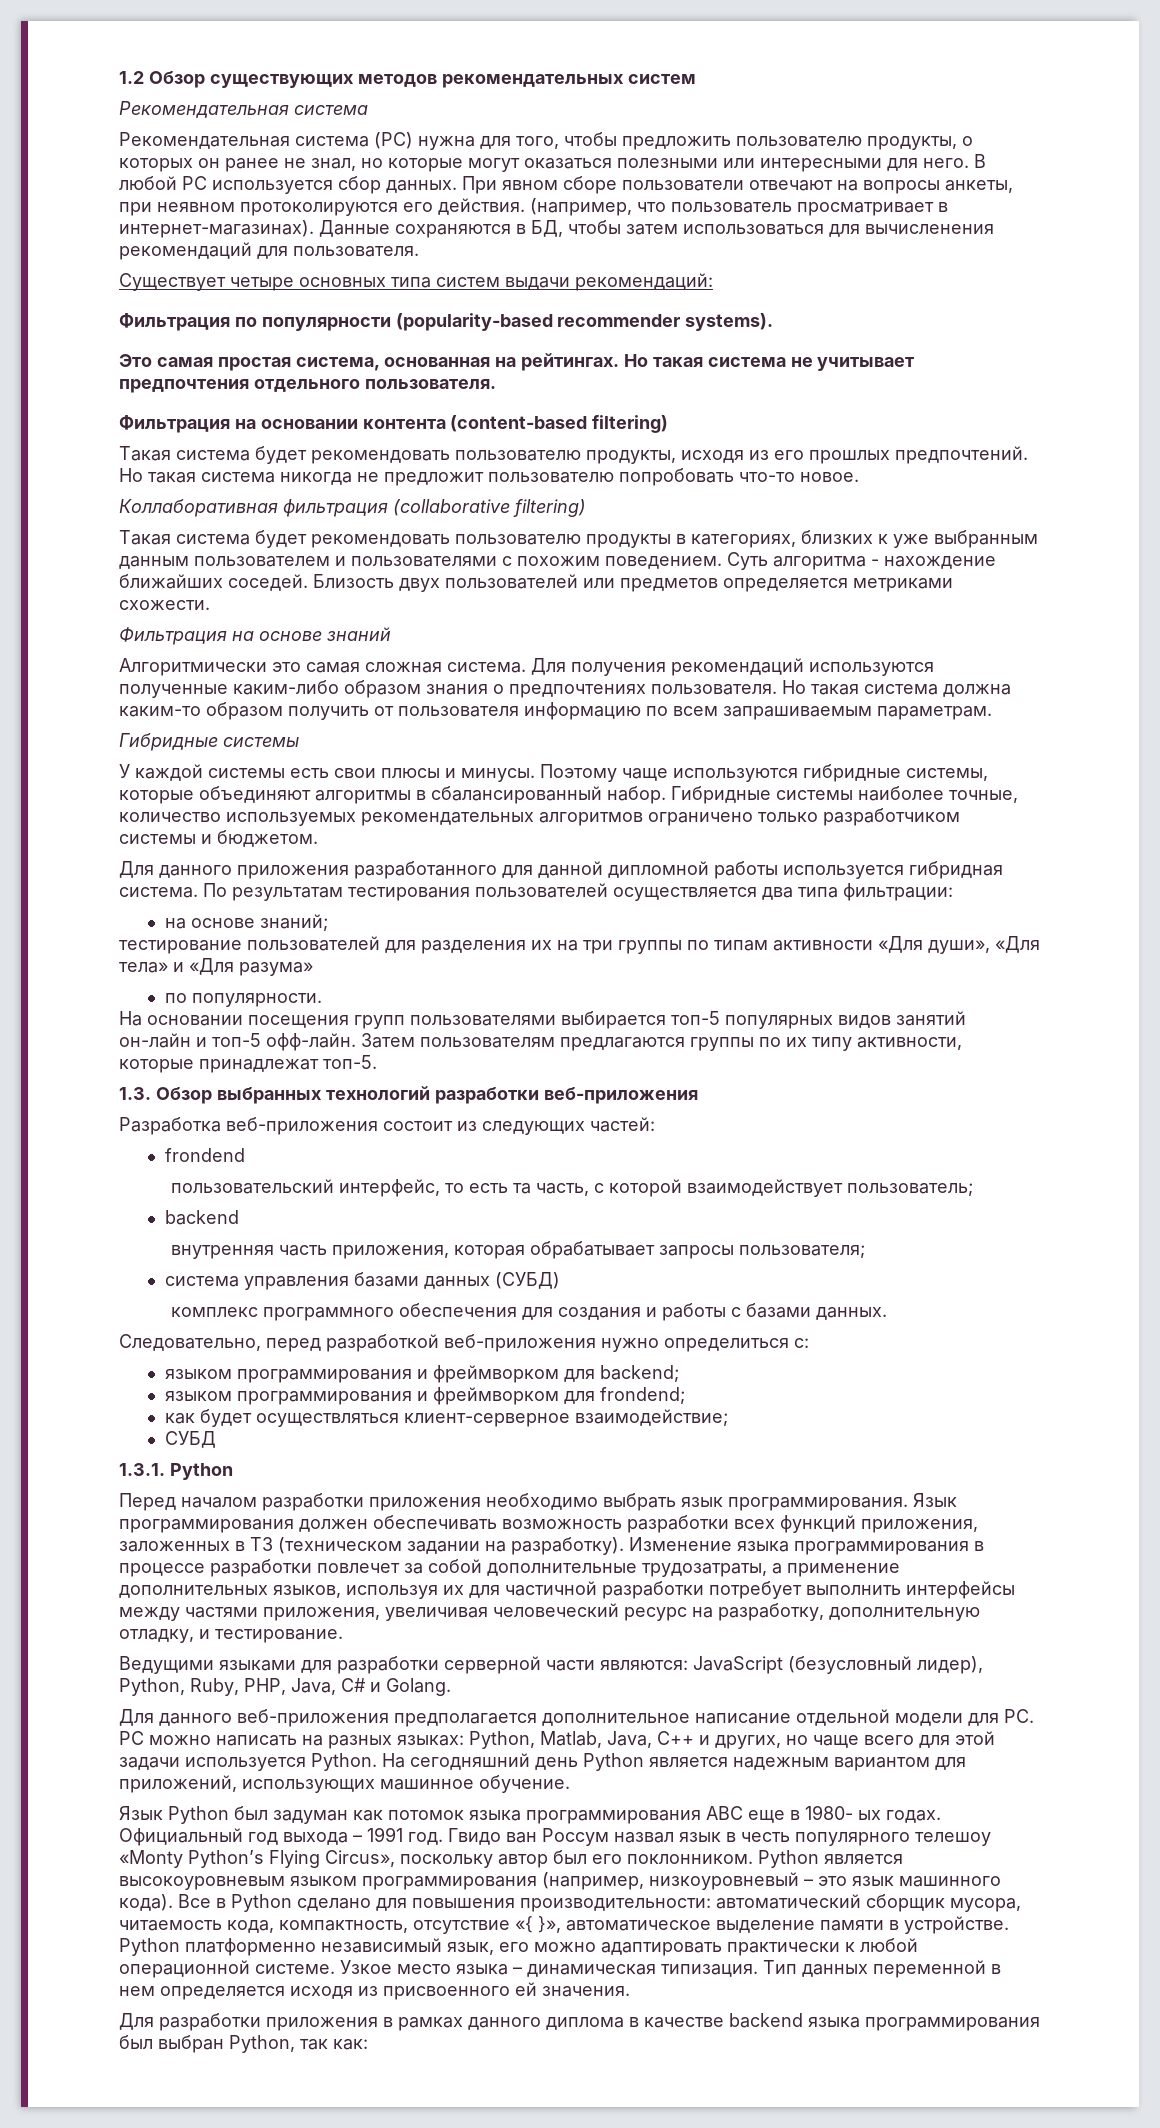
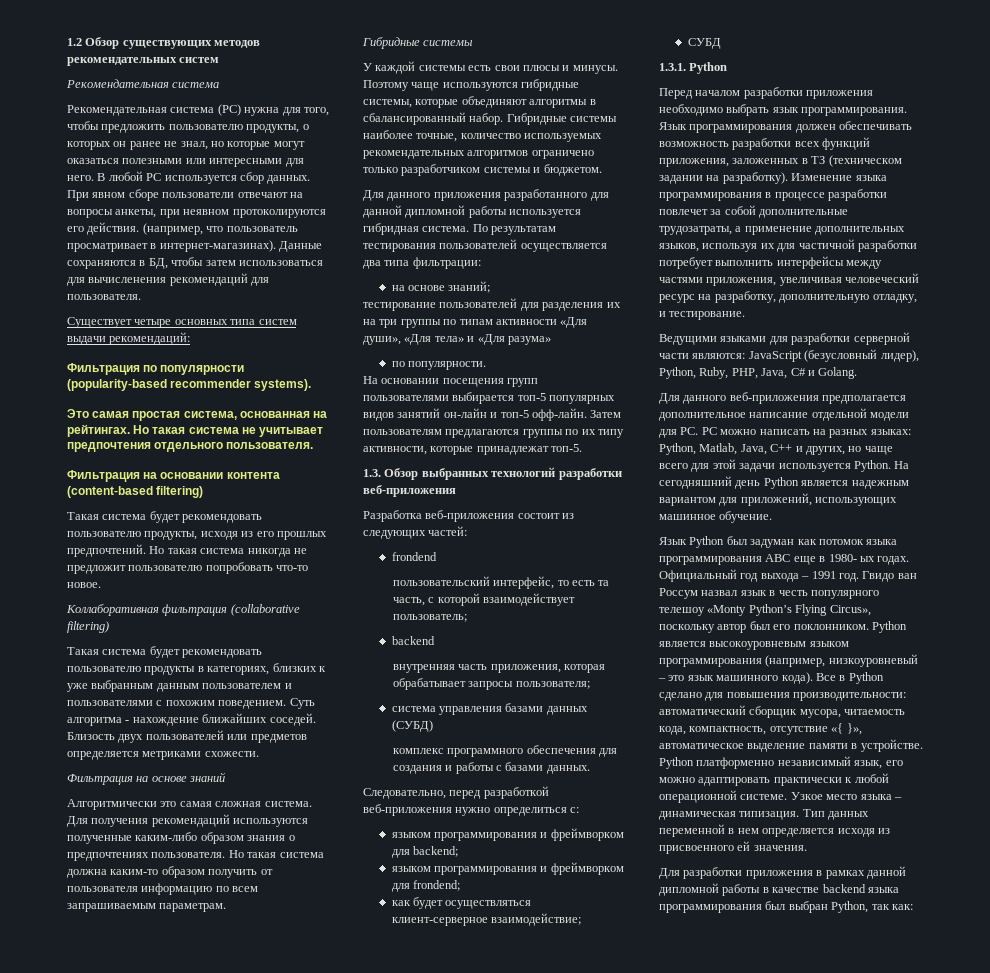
- Для разработки приложения в рамках данного диплома в качестве backend языка программирования был выбран Python, так как:
+ Для разработки приложения в рамках данной дипломной работы в качестве backend языка программирования был выбран Python, так как:

